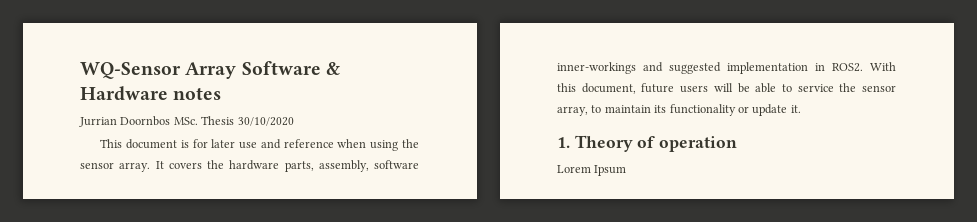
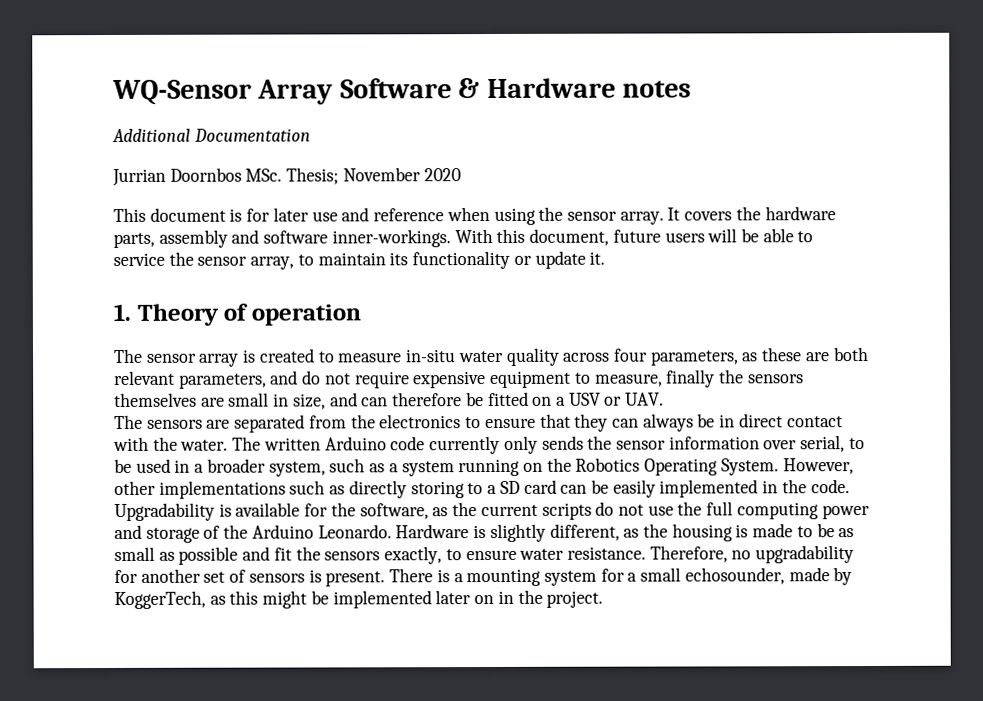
+ Additional Documentation
- Jurrian Doornbos MSc. Thesis 30/10/2020
+ Jurrian Doornbos MSc. Thesis; November 2020
- It covers the hardware parts, assembly, software inner-workings and suggested implementation in ROS2.
+ It covers the hardware parts, assembly and software inner-workings.
- Lorem Ipsum
+ The sensor array is created to measure in-situ water quality across four parameters, as these are both relevant parameters, and do not require expensive equipment to measure, finally the sensors themselves are small in size, and can therefore be fitted on a USV or UAV.
+ The sensors are separated from the electronics to ensure that they can always be in direct contact with the water. The written Arduino code currently only sends the sensor information over serial, to be used in a broader system, such as a system running on the Robotics Operating System. However, other implementations such as directly storing to a SD card can be easily implemented in the code. Upgradability is available for the software, as the current scripts do not use the full computing power and storage of the Arduino Leonardo. Hardware is slightly different, as the housing is made to be as small as possible and fit the sensors exactly, to ensure water resistance. Therefore, no upgradability for another set of sensors is present. There is a mounting system for a small echosounder, made by KoggerTech, as this might be implemented later on in the project.

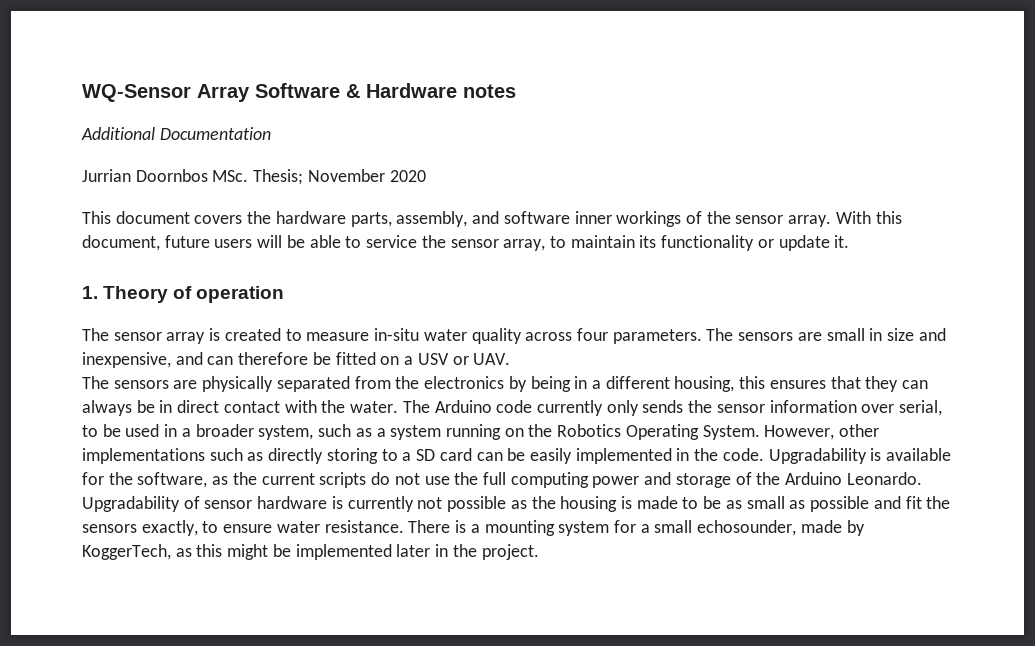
- This document is for later use and reference when using the sensor array. It covers the hardware parts, assembly and software inner-workings.
+ This document covers the hardware parts, assembly, and software inner workings of the sensor array.
- The sensor array is created to measure in-situ water quality across four parameters, as these are both relevant parameters, and do not require expensive equipment to measure, finally the sensors themselves are small in size, and can therefore be fitted on a USV or UAV.
+ The sensor array is created to measure in-situ water quality across four parameters. The sensors are small in size and inexpensive, and can therefore be fitted on a USV or UAV.
- The sensors are separated from the electronics to ensure that they can always be in direct contact with the water.
+ The sensors are physically separated from the electronics by being in a different housing, this ensures that they can always be in direct contact with the water.
- The written Arduino code currently only sends the sensor information over serial, to be used in a broader system, such as a system running on the Robotics Operating System.
+ The Arduino code currently only sends the sensor information over serial, to be used in a broader system, such as a system running on the Robotics Operating System.
- Hardware is slightly different, as the housing is made to be as small as possible and fit the sensors exactly, to ensure water resistance.
+ Upgradability of sensor hardware is currently not possible as the housing is made to be as small as possible and fit the sensors exactly, to ensure water resistance.
- Therefore, no upgradability for another set of sensors is present.
- There is a mounting system for a small echosounder, made by KoggerTech, as this might be implemented later on in the project.
+ There is a mounting system for a small echosounder, made by KoggerTech, as this might be implemented later in the project.

